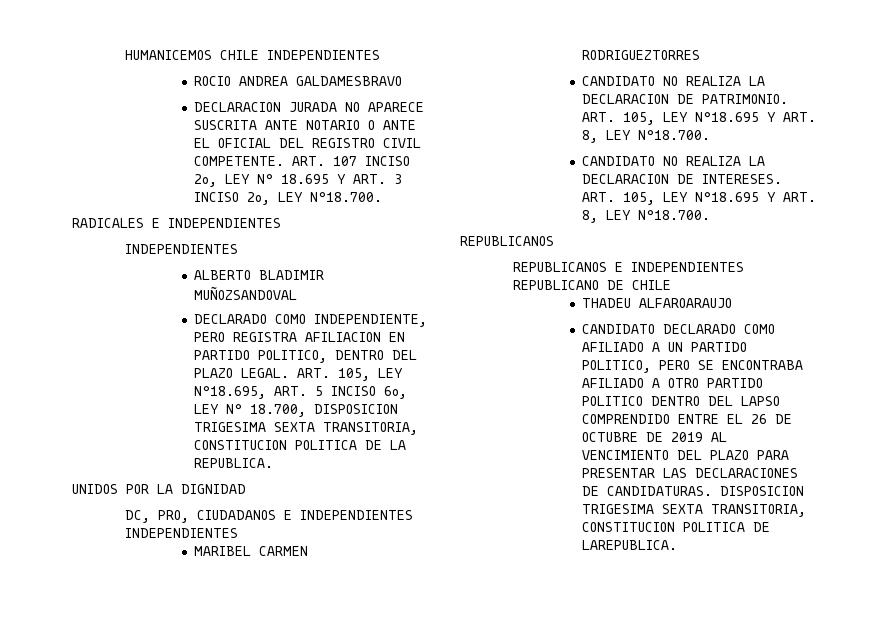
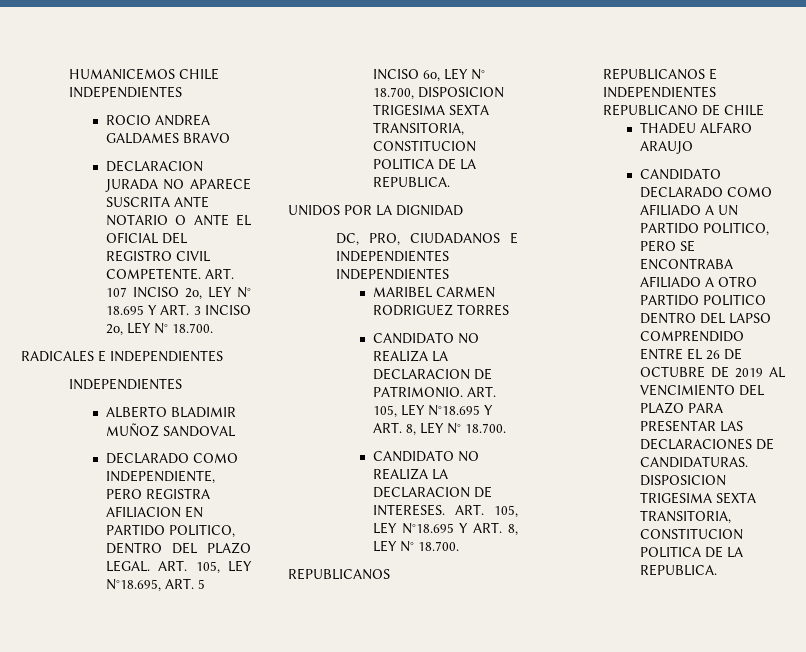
- ROCIO ANDREA GALDAMESBRAVO
+ ROCIO ANDREA GALDAMES BRAVO
- ART. 107 INCISO 2o, LEY N° 18.695 Y ART. 3 INCISO 2o, LEY N°18.700.
+ ART. 107 INCISO 2o, LEY N° 18.695 Y ART. 3 INCISO 2o, LEY N° 18.700.
- ALBERTO BLADIMIR MUÑOZSANDOVAL
+ ALBERTO BLADIMIR MUÑOZ SANDOVAL
- MARIBEL CARMEN RODRIGUEZTORRES
+ MARIBEL CARMEN RODRIGUEZ TORRES
- CANDIDATO NO REALIZA LA DECLARACION DE PATRIMONIO. ART. 105, LEY N°18.695 Y ART. 8, LEY N°18.700.
+ CANDIDATO NO REALIZA LA DECLARACION DE PATRIMONIO. ART. 105, LEY N°18.695 Y ART. 8, LEY N° 18.700.
- CANDIDATO NO REALIZA LA DECLARACION DE INTERESES. ART. 105, LEY N°18.695 Y ART. 8, LEY N°18.700.
+ CANDIDATO NO REALIZA LA DECLARACION DE INTERESES. ART. 105, LEY N°18.695 Y ART. 8, LEY N° 18.700.
- THADEU ALFAROARAUJO
+ THADEU ALFARO ARAUJO
- CANDIDATO DECLARADO COMO AFILIADO A UN PARTIDO POLITICO, PERO SE ENCONTRABA AFILIADO A OTRO PARTIDO POLITICO DENTRO DEL LAPSO COMPRENDIDO ENTRE EL 26 DE OCTUBRE DE 2019 AL VENCIMIENTO DEL PLAZO PARA PRESENTAR LAS DECLARACIONES DE CANDIDATURAS. DISPOSICION TRIGESIMA SEXTA TRANSITORIA, CONSTITUCION POLITICA DE LAREPUBLICA.
+ CANDIDATO DECLARADO COMO AFILIADO A UN PARTIDO POLITICO, PERO SE ENCONTRABA AFILIADO A OTRO PARTIDO POLITICO DENTRO DEL LAPSO COMPRENDIDO ENTRE EL 26 DE OCTUBRE DE 2019 AL VENCIMIENTO DEL PLAZO PARA PRESENTAR LAS DECLARACIONES DE CANDIDATURAS. DISPOSICION TRIGESIMA SEXTA TRANSITORIA, CONSTITUCION POLITICA DE LA REPUBLICA.

